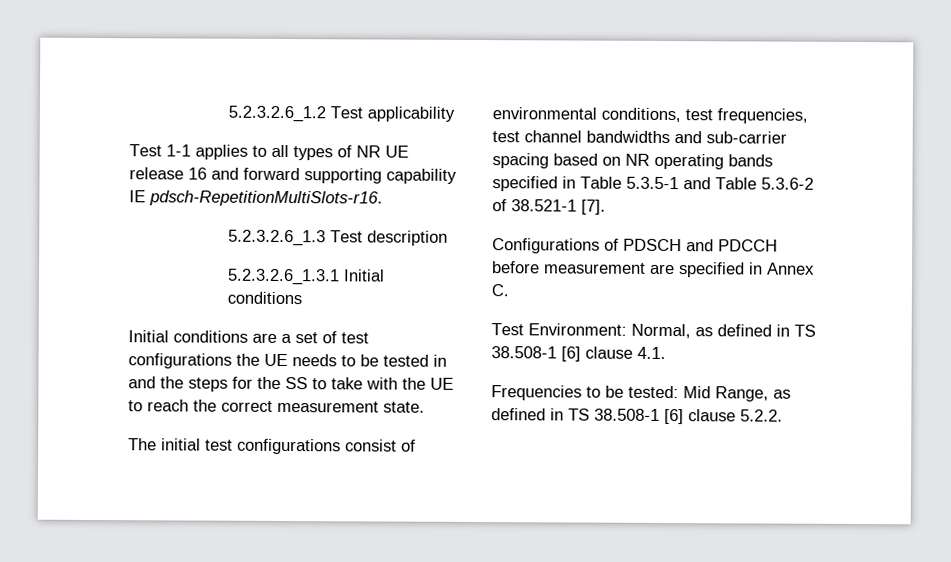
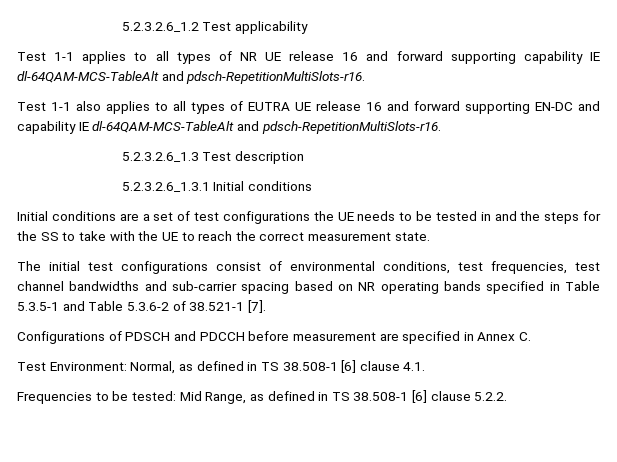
- Test 1-1 applies to all types of NR UE release 16 and forward supporting capability IE pdsch-RepetitionMultiSlots-r16.
+ Test 1-1 applies to all types of NR UE release 16 and forward supporting capability IE dl-64QAM-MCS-TableAlt and pdsch-RepetitionMultiSlots-r16.
+ Test 1-1 also applies to all types of EUTRA UE release 16 and forward supporting EN-DC and capability IE dl-64QAM-MCS-TableAlt and pdsch-RepetitionMultiSlots-r16.

